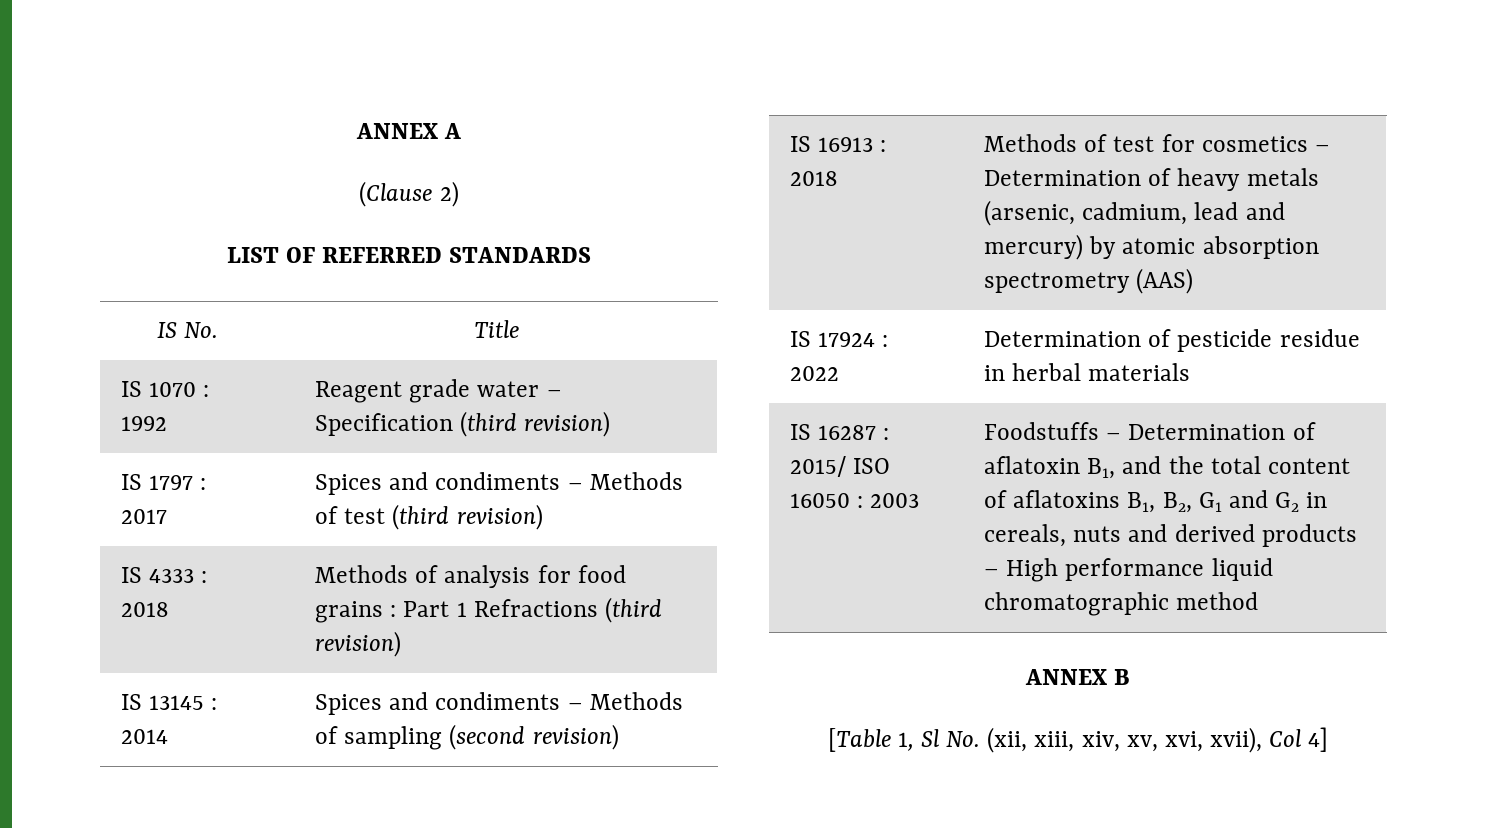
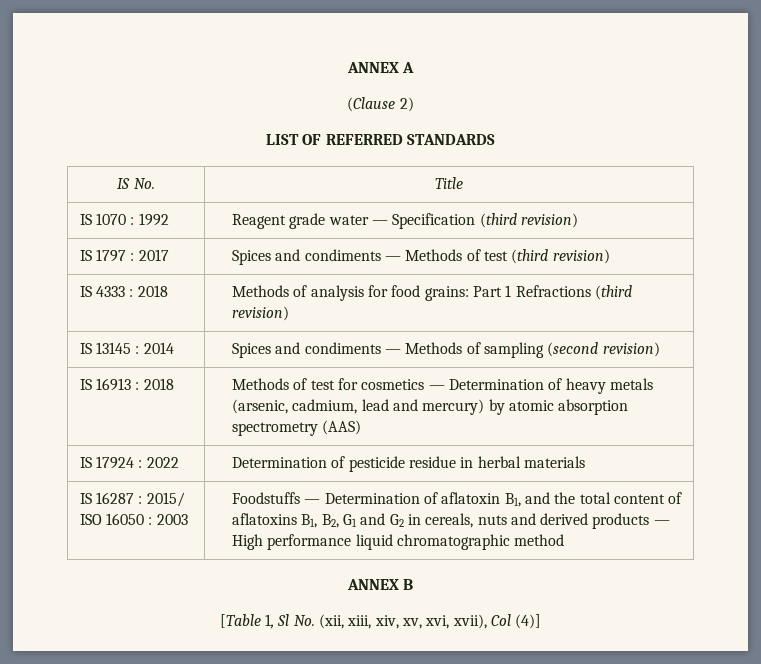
- IS 1070 : 1992 | Reagent grade water – Specification (third revision)
+ IS 1070 : 1992 | Reagent grade water — Specification (third revision)
- IS 1797 : 2017 | Spices and condiments – Methods of test (third revision)
+ IS 1797 : 2017 | Spices and condiments — Methods of test (third revision)
- IS 4333 : 2018 | Methods of analysis for food grains : Part 1 Refractions (third revision)
+ IS 4333 : 2018 | Methods of analysis for food grains: Part 1 Refractions (third revision)
- IS 13145 : 2014 | Spices and condiments – Methods of sampling (second revision)
+ IS 13145 : 2014 | Spices and condiments — Methods of sampling (second revision)
- IS 16913 : 2018 | Methods of test for cosmetics – Determination of heavy metals (arsenic, cadmium, lead and mercury) by atomic absorption spectrometry (AAS)
+ IS 16913 : 2018 | Methods of test for cosmetics — Determination of heavy metals (arsenic, cadmium, lead and mercury) by atomic absorption spectrometry (AAS)
- IS 16287 : 2015/ ISO 16050 : 2003 | Foodstuffs – Determination of aflatoxin B1, and the total content of aflatoxins B1, B2, G1 and G2 in cereals, nuts and derived products – High performance liquid chromatographic method
+ IS 16287 : 2015/ ISO 16050 : 2003 | Foodstuffs — Determination of aflatoxin B1, and the total content of aflatoxins B1, B2, G1 and G2 in cereals, nuts and derived products — High performance liquid chromatographic method
- [Table 1, Sl No. (xii, xiii, xiv, xv, xvi, xvii), Col 4]
+ [Table 1, Sl No. (xii, xiii, xiv, xv, xvi, xvii), Col (4)]

